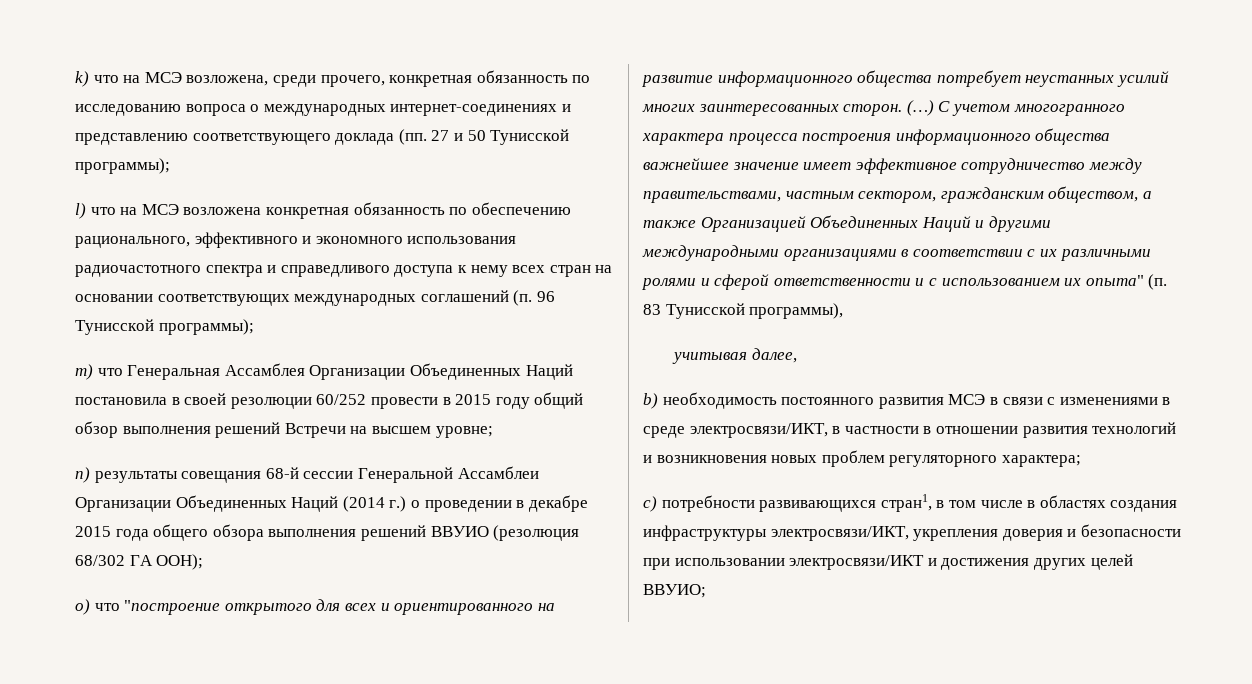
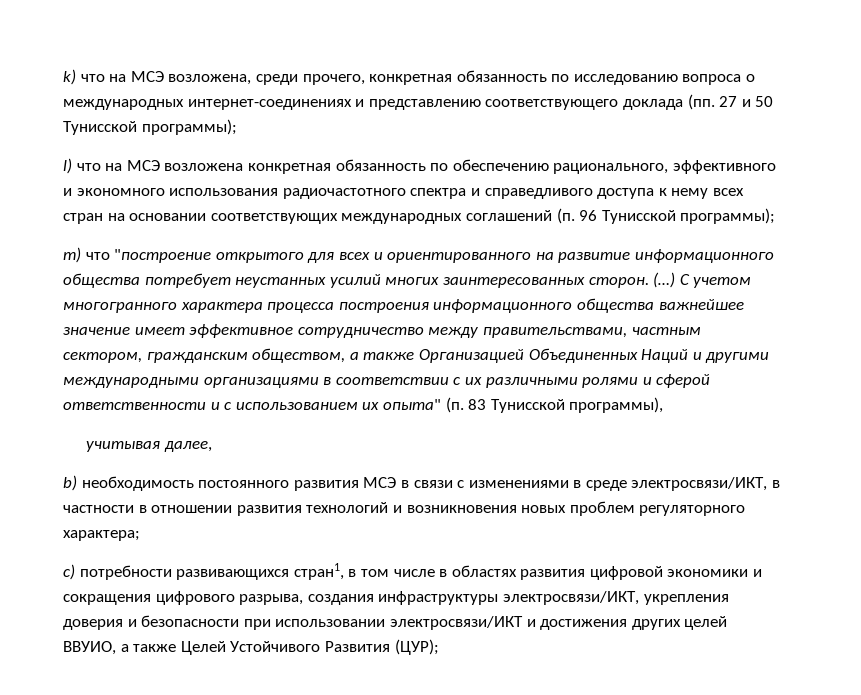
- m) что Генеральная Ассамблея Организации Объединенных Наций постановила в своей резолюции 60/252 провести в 2015 году общий обзор выполнения решений Встречи на высшем уровне;
- n) результаты совещания 68-й сессии Генеральной Ассамблеи Организации Объединенных Наций (2014 г.) о проведении в декабре 2015 года общего обзора выполнения решений ВВУИО (резолюция 68/302 ГА ООН);
- o) что "построение открытого для всех и ориентированного на развитие информационного общества потребует неустанных усилий многих заинтересованных сторон.
+ m) что "построение открытого для всех и ориентированного на развитие информационного общества потребует неустанных усилий многих заинтересованных сторон.
- с) потребности развивающихся стран1, в том числе в областях создания инфраструктуры электросвязи/ИКТ, укрепления доверия и безопасности при использовании электросвязи/ИКТ и достижения других целей ВВУИО;
+ с) потребности развивающихся стран1, в том числе в областях развития цифровой экономики и сокращения цифрового разрыва, создания инфраструктуры электросвязи/ИКТ, укрепления доверия и безопасности при использовании электросвязи/ИКТ и достижения других целей ВВУИО, а также Целей Устойчивого Развития (ЦУР);

